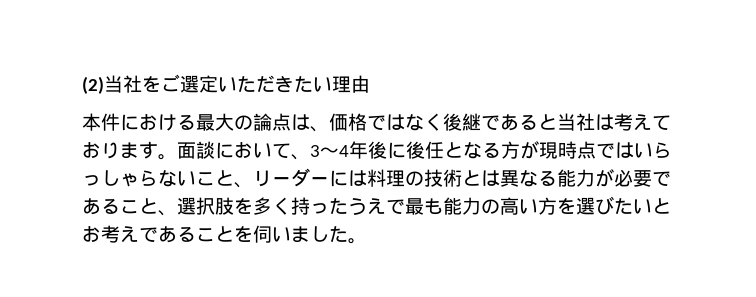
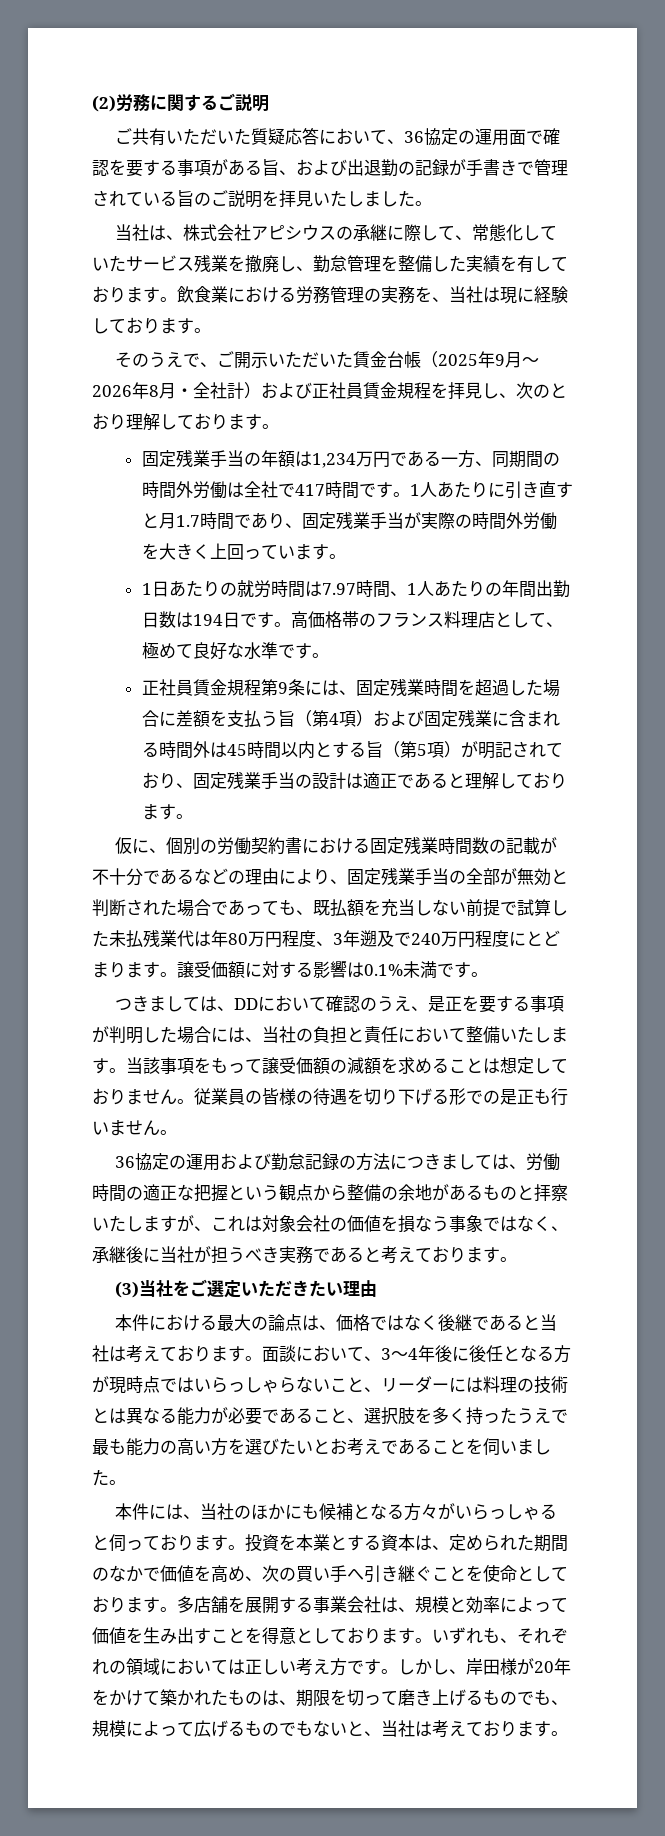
- (2)当社をご選定いただきたい理由
+ (2)労務に関するご説明
+ ご共有いただいた質疑応答において、36協定の運用面で確認を要する事項がある旨、および出退勤の記録が手書きで管理されている旨のご説明を拝見いたしました。
+ 当社は、株式会社アピシウスの承継に際して、常態化していたサービス残業を撤廃し、勤怠管理を整備した実績を有しております。飲食業における労務管理の実務を、当社は現に経験しております。
+ そのうえで、ご開示いただいた賃金台帳（2025年9月〜2026年8月・全社計）および正社員賃金規程を拝見し、次のとおり理解しております。
+ 固定残業手当の年額は1,234万円である一方、同期間の時間外労働は全社で417時間です。1人あたりに引き直すと月1.7時間であり、固定残業手当が実際の時間外労働を大きく上回っています。
+ 1日あたりの就労時間は7.97時間、1人あたりの年間出勤日数は194日です。高価格帯のフランス料理店として、極めて良好な水準です。
+ 正社員賃金規程第9条には、固定残業時間を超過した場合に差額を支払う旨（第4項）および固定残業に含まれる時間外は45時間以内とする旨（第5項）が明記されており、固定残業手当の設計は適正であると理解しております。
+ 仮に、個別の労働契約書における固定残業時間数の記載が不十分であるなどの理由により、固定残業手当の全部が無効と判断された場合であっても、既払額を充当しない前提で試算した未払残業代は年80万円程度、3年遡及で240万円程度にとどまります。譲受価額に対する影響は0.1%未満です。
+ つきましては、DDにおいて確認のうえ、是正を要する事項が判明した場合には、当社の負担と責任において整備いたします。当該事項をもって譲受価額の減額を求めることは想定しておりません。従業員の皆様の待遇を切り下げる形での是正も行いません。
+ 36協定の運用および勤怠記録の方法につきましては、労働時間の適正な把握という観点から整備の余地があるものと拝察いたしますが、これは対象会社の価値を損なう事象ではなく、承継後に当社が担うべき実務であると考えております。
+ (3)当社をご選定いただきたい理由
+ 本件には、当社のほかにも候補となる方々がいらっしゃると伺っております。投資を本業とする資本は、定められた期間のなかで価値を高め、次の買い手へ引き継ぐことを使命としております。多店舗を展開する事業会社は、規模と効率によって価値を生み出すことを得意としております。いずれも、それぞれの領域においては正しい考え方です。しかし、岸田様が20年をかけて築かれたものは、期限を切って磨き上げるものでも、規模によって広げるものでもないと、当社は考えております。

